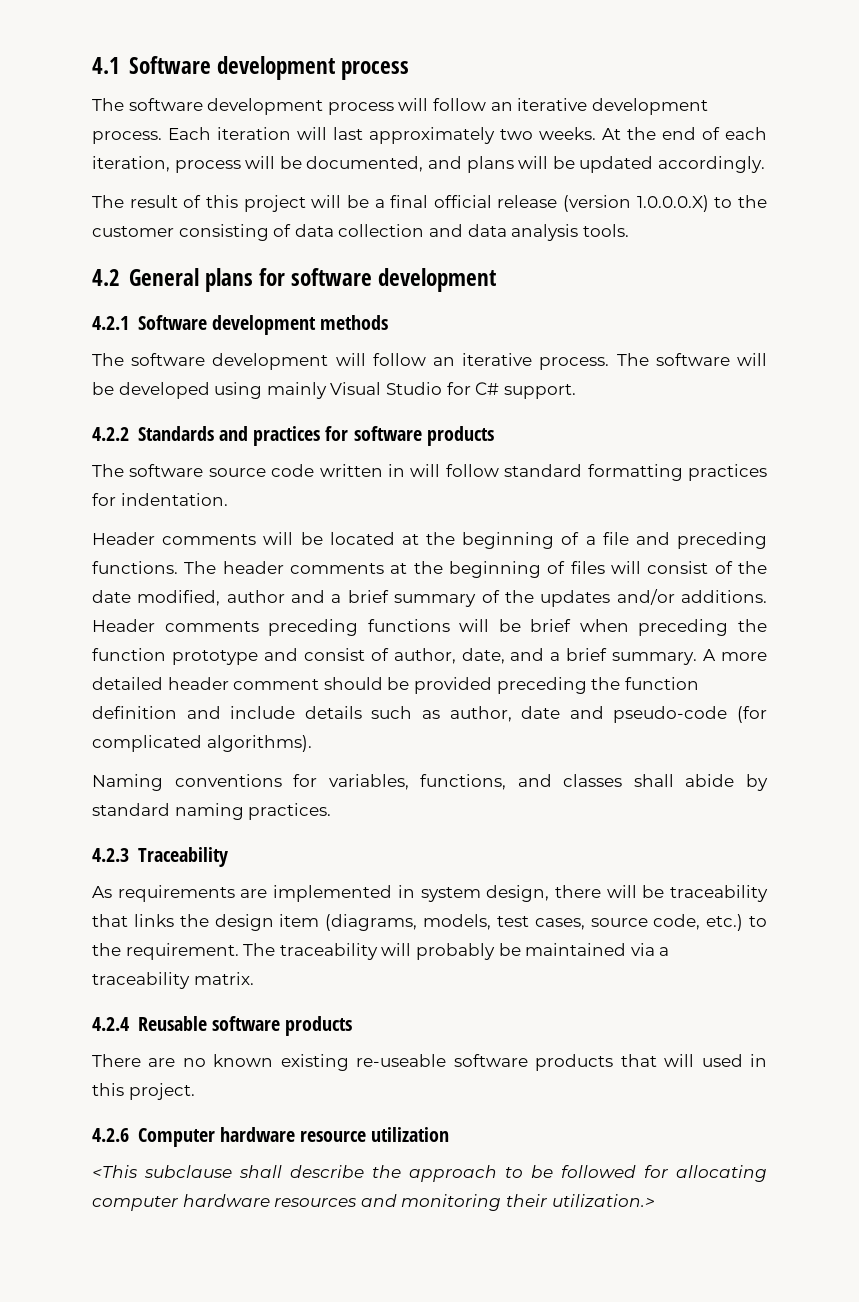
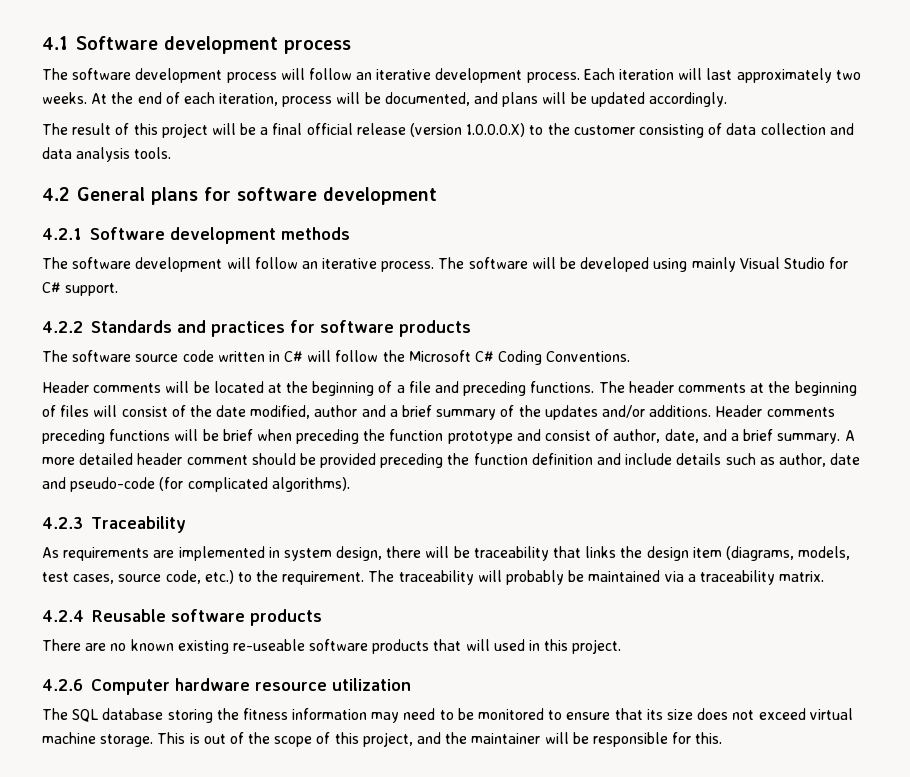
- The software source code written in will follow standard formatting practices for indentation.
+ The software source code written in C# will follow the Microsoft C# Coding Conventions.
- Naming conventions for variables, functions, and classes shall abide by standard naming practices.
- <This subclause shall describe the approach to be followed for allocating computer hardware resources and monitoring their utilization.>
+ The SQL database storing the fitness information may need to be monitored to ensure that its size does not exceed virtual machine storage. This is out of the scope of this project, and the maintainer will be responsible for this.

